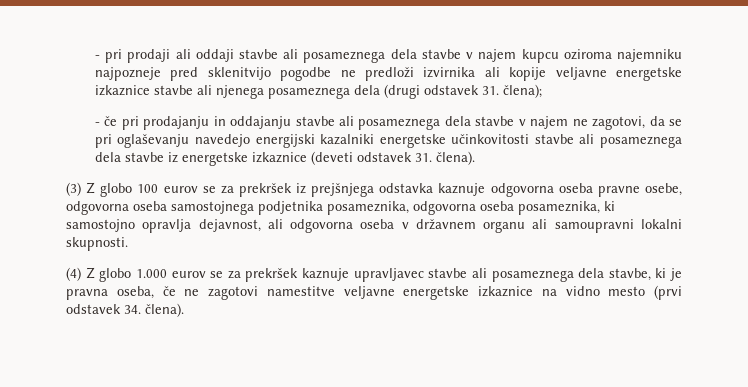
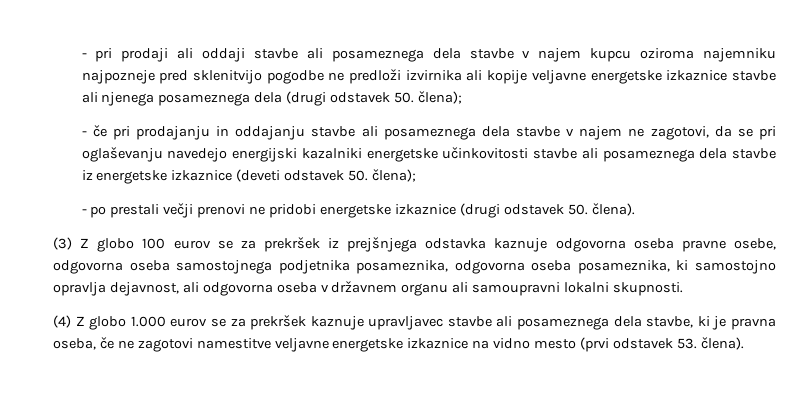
- - pri prodaji ali oddaji stavbe ali posameznega dela stavbe v najem kupcu oziroma najemniku najpozneje pred sklenitvijo pogodbe ne predloži izvirnika ali kopije veljavne energetske izkaznice stavbe ali njenega posameznega dela (drugi odstavek 31. člena);
+ - pri prodaji ali oddaji stavbe ali posameznega dela stavbe v najem kupcu oziroma najemniku najpozneje pred sklenitvijo pogodbe ne predloži izvirnika ali kopije veljavne energetske izkaznice stavbe ali njenega posameznega dela (drugi odstavek 50. člena);
- - če pri prodajanju in oddajanju stavbe ali posameznega dela stavbe v najem ne zagotovi, da se pri oglaševanju navedejo energijski kazalniki energetske učinkovitosti stavbe ali posameznega dela stavbe iz energetske izkaznice (deveti odstavek 31. člena).
+ - če pri prodajanju in oddajanju stavbe ali posameznega dela stavbe v najem ne zagotovi, da se pri oglaševanju navedejo energijski kazalniki energetske učinkovitosti stavbe ali posameznega dela stavbe iz energetske izkaznice (deveti odstavek 50. člena);
+ - po prestali večji prenovi ne pridobi energetske izkaznice (drugi odstavek 50. člena).
- (4) Z globo 1.000 eurov se za prekršek kaznuje upravljavec stavbe ali posameznega dela stavbe, ki je pravna oseba, če ne zagotovi namestitve veljavne energetske izkaznice na vidno mesto (prvi odstavek 34. člena).
+ (4) Z globo 1.000 eurov se za prekršek kaznuje upravljavec stavbe ali posameznega dela stavbe, ki je pravna oseba, če ne zagotovi namestitve veljavne energetske izkaznice na vidno mesto (prvi odstavek 53. člena).

